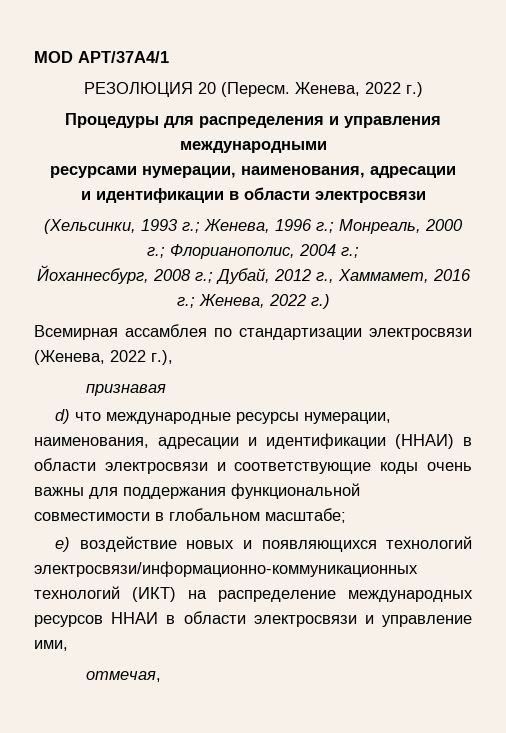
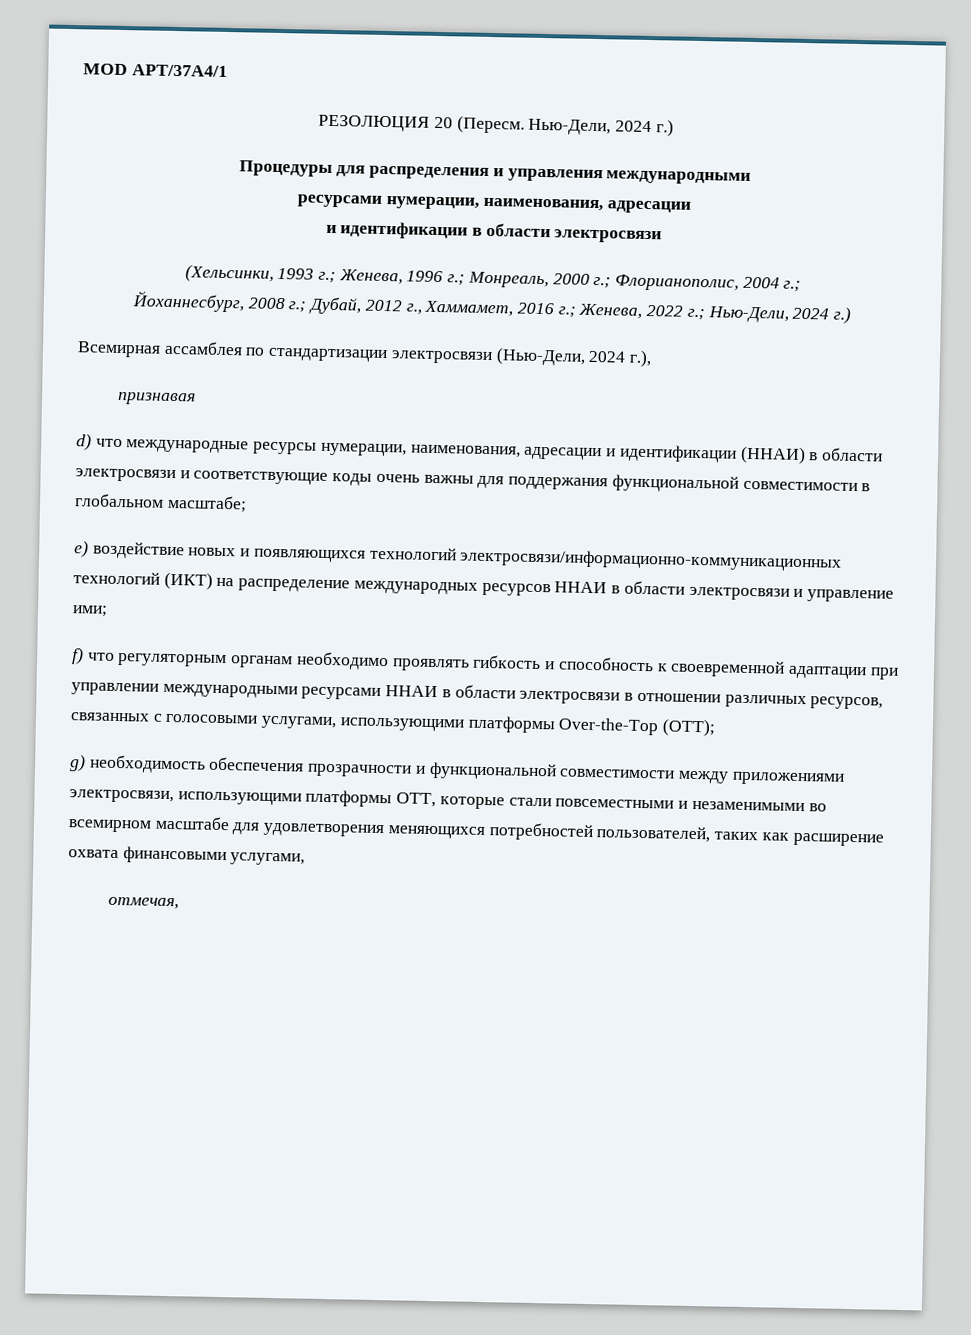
- РЕЗОЛЮЦИЯ 20 (Пересм. Женева, 2022 г.)
+ РЕЗОЛЮЦИЯ 20 (Пересм. Нью-Дели, 2024 г.)
- Йоханнесбург, 2008 г.; Дубай, 2012 г., Хаммамет, 2016 г.; Женева, 2022 г.)
+ Йоханнесбург, 2008 г.; Дубай, 2012 г., Хаммамет, 2016 г.; Женева, 2022 г.; Нью-Дели, 2024 г.)
- Всемирная ассамблея по стандартизации электросвязи (Женева, 2022 г.),
+ Всемирная ассамблея по стандартизации электросвязи (Нью-Дели, 2024 г.),
- e) воздействие новых и появляющихся технологий электросвязи/информационно-коммуникационных технологий (ИКТ) на распределение международных ресурсов ННАИ в области электросвязи и управление ими,
+ e) воздействие новых и появляющихся технологий электросвязи/информационно-коммуникационных технологий (ИКТ) на распределение международных ресурсов ННАИ в области электросвязи и управление ими;
+ f) что регуляторным органам необходимо проявлять гибкость и способность к своевременной адаптации при управлении международными ресурсами ННАИ в области электросвязи в отношении различных ресурсов, связанных с голосовыми услугами, использующими платформы Over-the-Top (OTT);
+ g) необходимость обеспечения прозрачности и функциональной совместимости между приложениями электросвязи, использующими платформы OTT, которые стали повсеместными и незаменимыми во всемирном масштабе для удовлетворения меняющихся потребностей пользователей, таких как расширение охвата финансовыми услугами,

